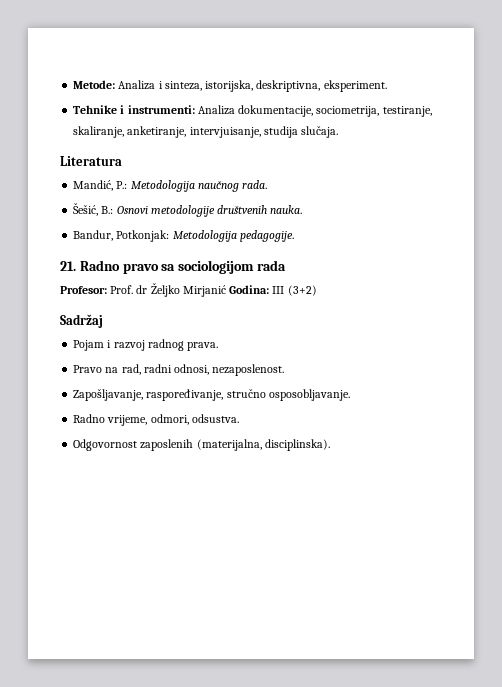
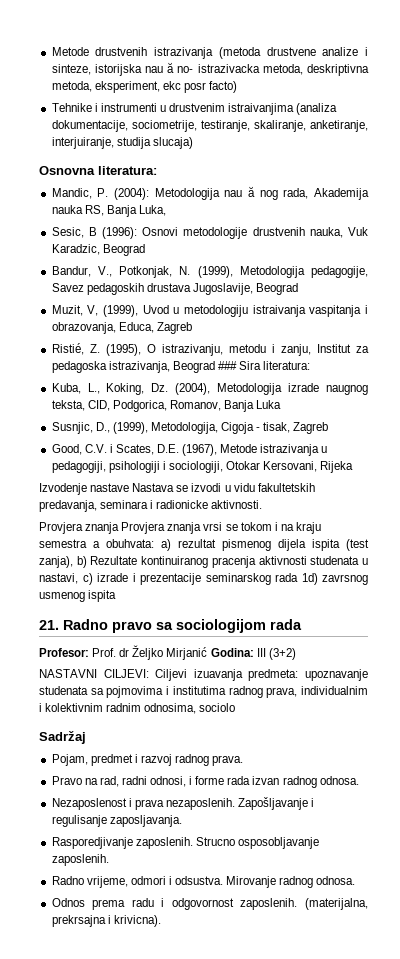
- Metode: Analiza i sinteza, istorijska, deskriptivna, eksperiment.
- Tehnike i instrumenti: Analiza dokumentacije, sociometrija, testiranje, skaliranje, anketiranje, intervjuisanje, studija slučaja.
- Literatura
- Mandić, P.: Metodologija naučnog rada.
- Šešić, B.: Osnovi metodologije društvenih nauka.
- Bandur, Potkonjak: Metodologija pedagogije.
+ Metode drustvenih istrazivanja (metoda drustvene analize i sinteze, istorijska nau ă no- istrazivacka metoda, deskriptivna metoda, eksperiment, ekc posr facto)
+ Tehnike i instrumenti u drustvenim istraivanjima (analiza dokumentacije, sociometrije, testiranje, skaliranje, anketiranje, interjuiranje, studija slucaja)
+ Osnovna literatura:
+ Mandic, P. (2004): Metodologija nau ă nog rada, Akademija nauka RS, Banja Luka,
+ Sesic, B (1996): Osnovi metodologije drustvenih nauka, Vuk Karadzic, Beograd
+ Bandur, V., Potkonjak, N. (1999), Metodologija pedagogije, Savez pedagoskih drustava Jugoslavije, Beograd
+ Muzit, V, (1999), Uvod u metodologiju istraivanja vaspitanja i obrazovanja, Educa, Zagreb
+ Ristié, Z. (1995), O istrazivanju, metodu i zanju, Institut za pedagoska istrazivanja, Beograd ### Sira literatura:
+ Kuba, L., Koking, Dz. (2004), Metodologija izrade naugnog teksta, CID, Podgorica, Romanov, Banja Luka
+ Susnjic, D., (1999), Metodologija, Cigoja - tisak, Zagreb
+ Good, C.V. i Scates, D.E. (1967), Metode istrazivanja u pedagogiji, psihologiji i sociologiji, Otokar Kersovani, Rijeka
+ Izvodenje nastave Nastava se izvodi u vidu fakultetskih predavanja, seminara i radionicke aktivnosti.
+ Provjera znanja Provjera znanja vrsi se tokom i na kraju semestra a obuhvata: a) rezultat pismenog dijela ispita (test zanja), b) Rezultate kontinuiranog pracenja aktivnosti studenata u nastavi, c) izrade i prezentacije seminarskog rada 1d) zavrsnog usmenog ispita
+ NASTAVNI CILJEVI: Ciljevi izuavanja predmeta: upoznavanje studenata sa pojmovima i institutima radnog prava, individualnim i kolektivnim radnim odnosima, sociolo
- Pojam i razvoj radnog prava.
+ Pojam, predmet i razvoj radnog prava.
- Pravo na rad, radni odnosi, nezaposlenost.
- Zapošljavanje, raspoređivanje, stručno osposobljavanje.
+ Pravo na rad, radni odnosi, i forme rada izvan radnog odnosa.
+ Nezaposlenost i prava nezaposlenih. Zapošljavanje i regulisanje zaposljavanja.
+ Rasporedjivanje zaposlenih. Strucno osposobljavanje zaposlenih.
- Radno vrijeme, odmori, odsustva.
- Odgovornost zaposlenih (materijalna, disciplinska).
+ Radno vrijeme, odmori i odsustva. Mirovanje radnog odnosa.
+ Odnos prema radu i odgovornost zaposlenih. (materijalna, prekrsajna i krivicna).

